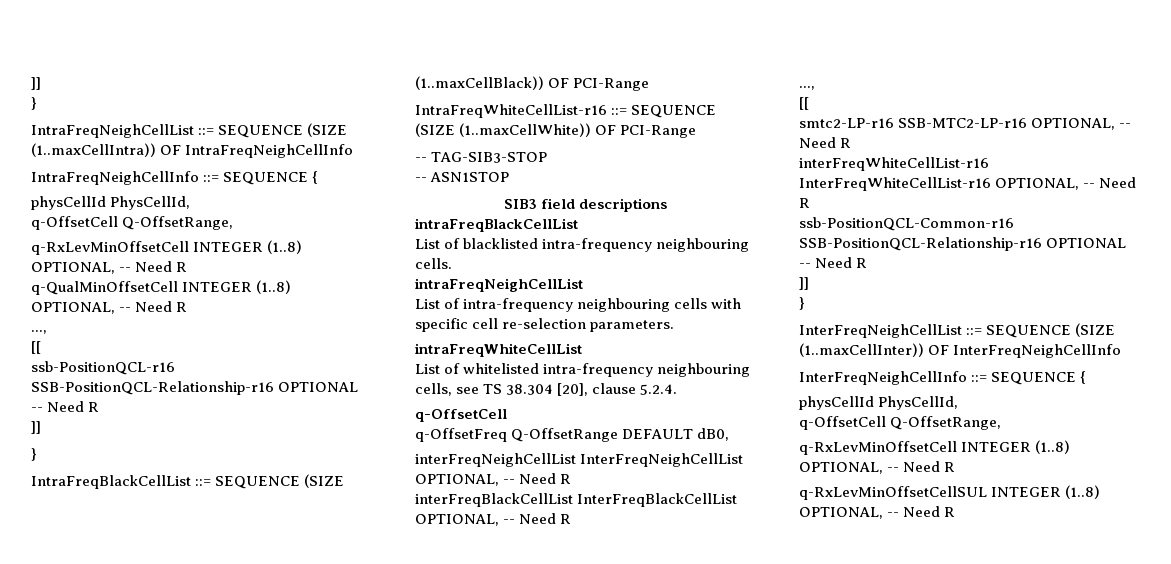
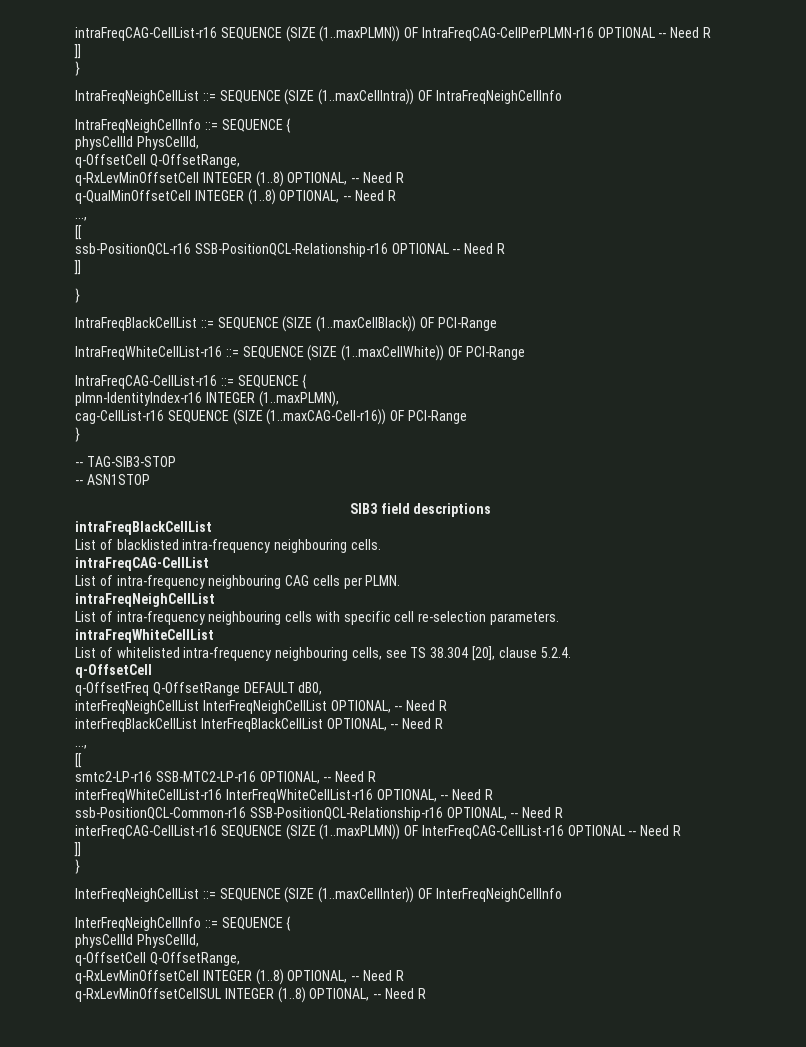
+ intraFreqCAG-CellList-r16 SEQUENCE (SIZE (1..maxPLMN)) OF IntraFreqCAG-CellPerPLMN-r16 OPTIONAL -- Need R
+ IntraFreqCAG-CellList-r16 ::= SEQUENCE {
+ plmn-IdentityIndex-r16 INTEGER (1..maxPLMN),
+ cag-CellList-r16 SEQUENCE (SIZE (1..maxCAG-Cell-r16)) OF PCI-Range
+ }
+ intraFreqCAG-CellList
+ List of intra-frequency neighbouring CAG cells per PLMN.
- ssb-PositionQCL-Common-r16 SSB-PositionQCL-Relationship-r16 OPTIONAL -- Need R
+ ssb-PositionQCL-Common-r16 SSB-PositionQCL-Relationship-r16 OPTIONAL, -- Need R
+ interFreqCAG-CellList-r16 SEQUENCE (SIZE (1..maxPLMN)) OF InterFreqCAG-CellList-r16 OPTIONAL -- Need R

